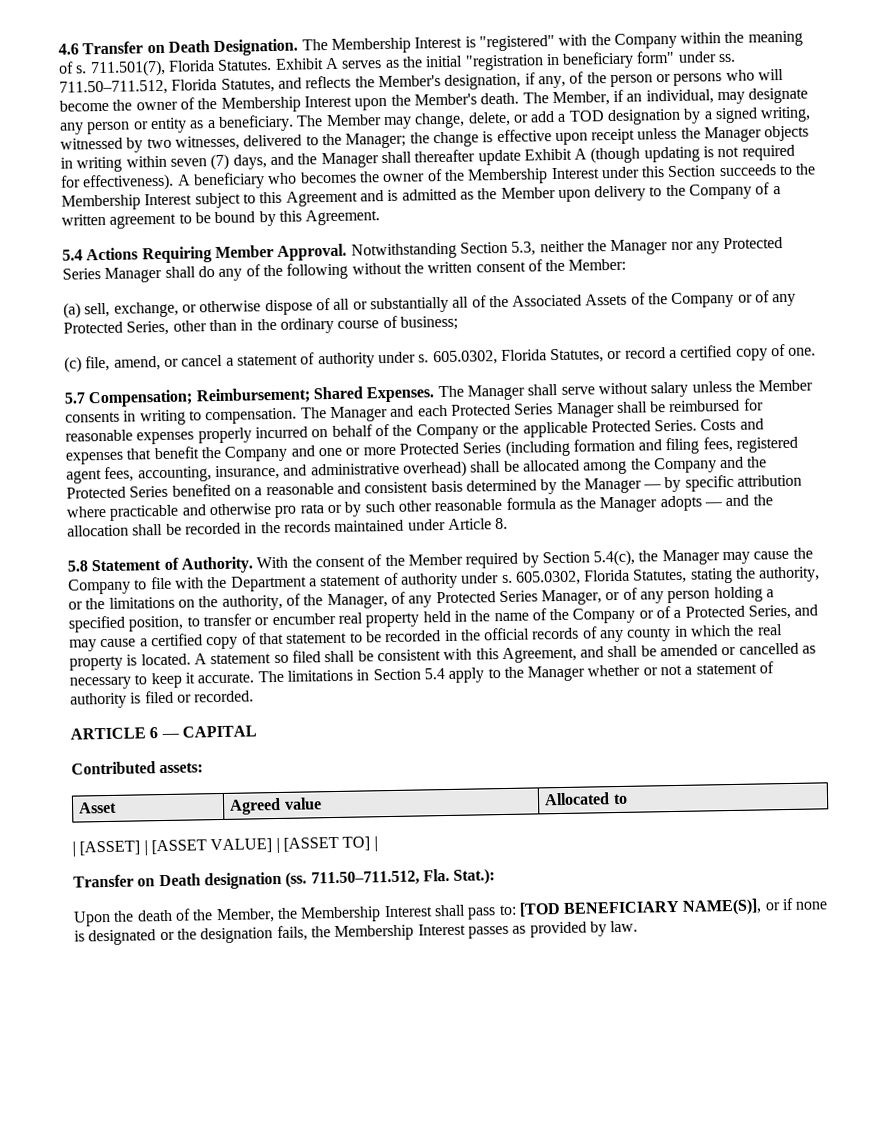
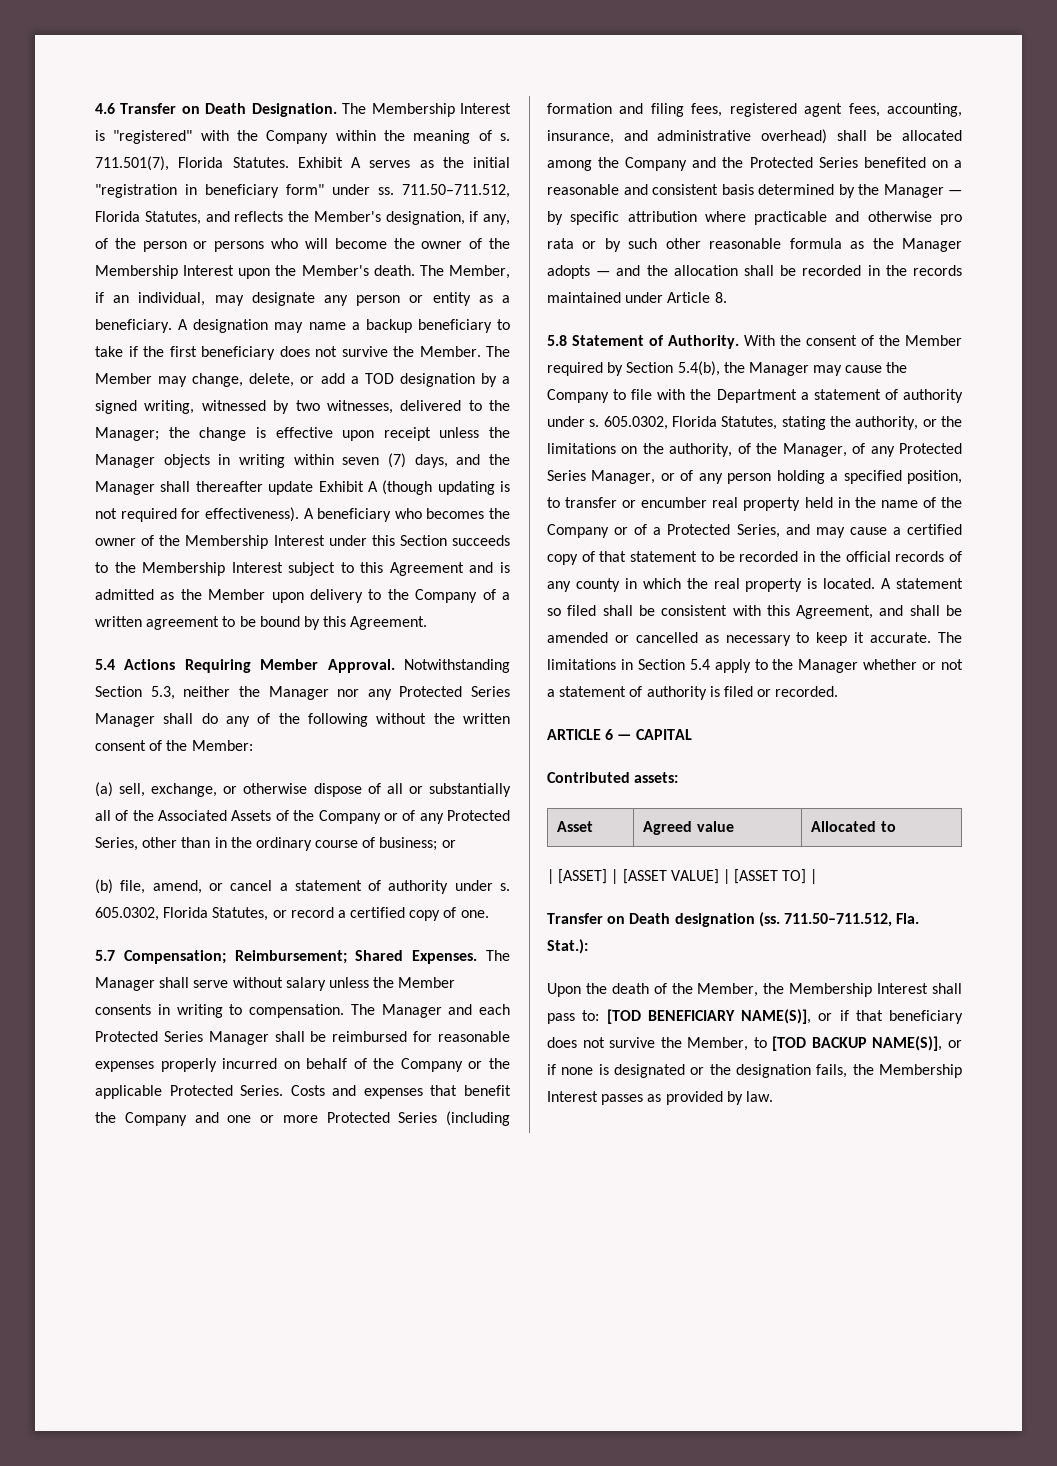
+ A designation may name a backup beneficiary to take if the first beneficiary does not survive the Member.
- (a) sell, exchange, or otherwise dispose of all or substantially all of the Associated Assets of the Company or of any Protected Series, other than in the ordinary course of business;
- (c) file, amend, or cancel a statement of authority under s.
+ (a) sell, exchange, or otherwise dispose of all or substantially all of the Associated Assets of the Company or of any Protected Series, other than in the ordinary course of business; or
+ (b) file, amend, or cancel a statement of authority under s.
- With the consent of the Member required by Section 5.4(c), the Manager may cause the Company to file with the Department a statement of authority under s.
+ With the consent of the Member required by Section 5.4(b), the Manager may cause the Company to file with the Department a statement of authority under s.
- Upon the death of the Member, the Membership Interest shall pass to: [TOD BENEFICIARY NAME(S)], or if none is designated or the designation fails, the Membership Interest passes as provided by law.
+ Upon the death of the Member, the Membership Interest shall pass to: [TOD BENEFICIARY NAME(S)], or if that beneficiary does not survive the Member, to [TOD BACKUP NAME(S)], or if none is designated or the designation fails, the Membership Interest passes as provided by law.

